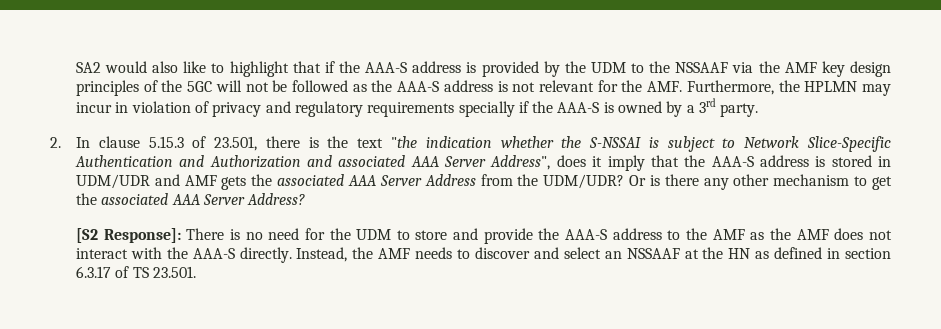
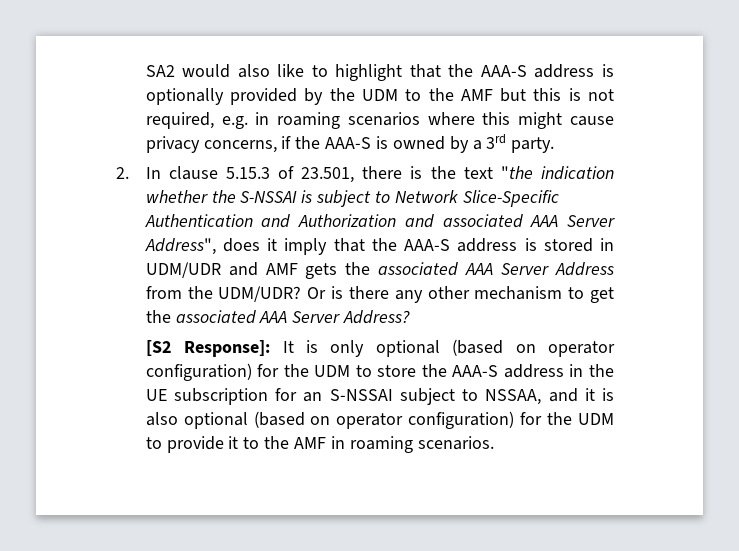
- SA2 would also like to highlight that if the AAA-S address is provided by the UDM to the NSSAAF via the AMF key design principles of the 5GC will not be followed as the AAA-S address is not relevant for the AMF. Furthermore, the HPLMN may incur in violation of privacy and regulatory requirements specially if the AAA-S is owned by a 3rd party.
+ SA2 would also like to highlight that the AAA-S address is optionally provided by the UDM to the AMF but this is not required, e.g. in roaming scenarios where this might cause privacy concerns, if the AAA-S is owned by a 3rd party.
- [S2 Response]: There is no need for the UDM to store and provide the AAA-S address to the AMF as the AMF does not interact with the AAA-S directly. Instead, the AMF needs to discover and select an NSSAAF at the HN as defined in section 6.3.17 of TS 23.501.
+ [S2 Response]: It is only optional (based on operator configuration) for the UDM to store the AAA-S address in the UE subscription for an S-NSSAI subject to NSSAA, and it is also optional (based on operator configuration) for the UDM to provide it to the AMF in roaming scenarios.

